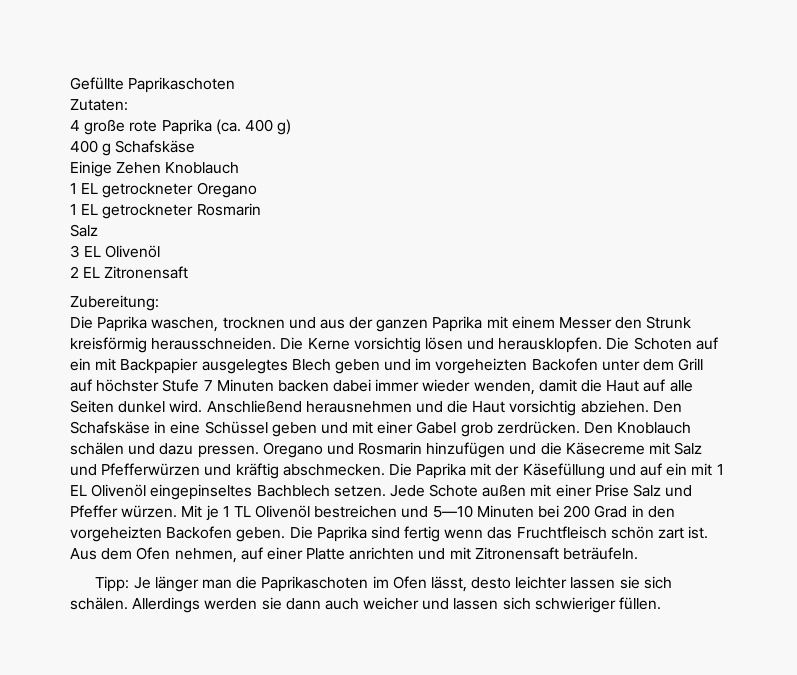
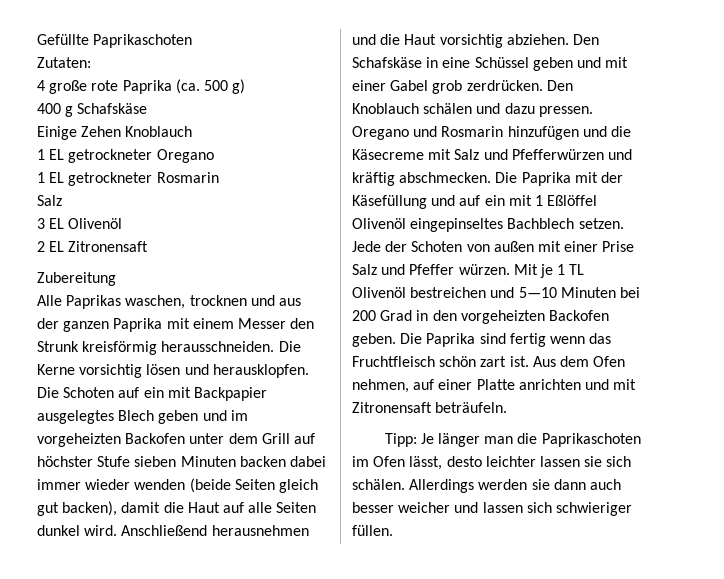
- 4 große rote Paprika (ca. 400 g)
+ 4 große rote Paprika (ca. 500 g)
- Zubereitung:
- Die Paprika waschen, trocknen und aus der ganzen Paprika mit einem Messer den Strunk kreisförmig herausschneiden.
+ Zubereitung
+ Alle Paprikas waschen, trocknen und aus der ganzen Paprika mit einem Messer den Strunk kreisförmig herausschneiden.
- Die Schoten auf ein mit Backpapier ausgelegtes Blech geben und im vorgeheizten Backofen unter dem Grill auf höchster Stufe 7 Minuten backen dabei immer wieder wenden, damit die Haut auf alle Seiten dunkel wird.
+ Die Schoten auf ein mit Backpapier ausgelegtes Blech geben und im vorgeheizten Backofen unter dem Grill auf höchster Stufe sieben Minuten backen dabei immer wieder wenden (beide Seiten gleich gut backen), damit die Haut auf alle Seiten dunkel wird.
- Die Paprika mit der Käsefüllung und auf ein mit 1 EL Olivenöl eingepinseltes Bachblech setzen.
+ Die Paprika mit der Käsefüllung und auf ein mit 1 Eßlöffel Olivenöl eingepinseltes Bachblech setzen.
- Jede Schote außen mit einer Prise Salz und Pfeffer würzen.
+ Jede der Schoten von außen mit einer Prise Salz und Pfeffer würzen.
- Allerdings werden sie dann auch weicher und lassen sich schwieriger füllen.
+ Allerdings werden sie dann auch besser weicher und lassen sich schwieriger füllen.

